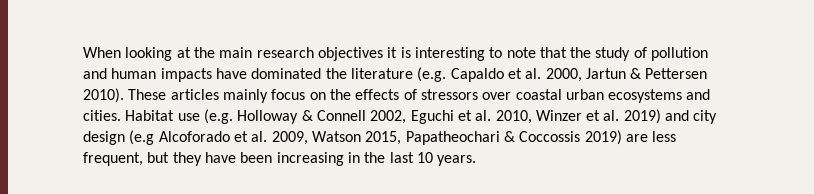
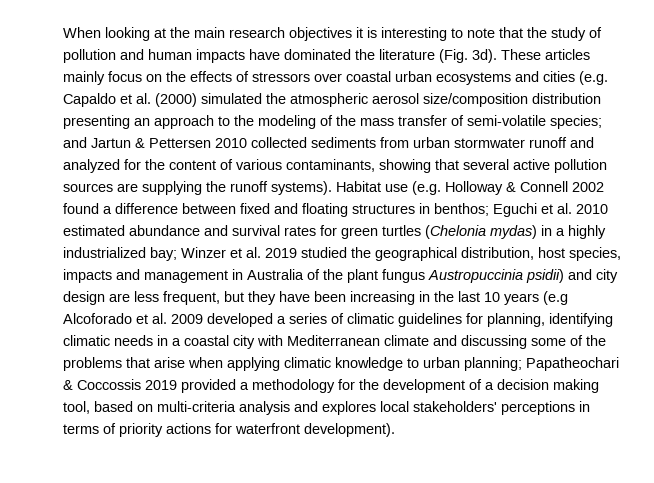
- When looking at the main research objectives it is interesting to note that the study of pollution and human impacts have dominated the literature (e.g. Capaldo et al. 2000, Jartun & Pettersen 2010).
+ When looking at the main research objectives it is interesting to note that the study of pollution and human impacts have dominated the literature (Fig. 3d).
- These articles mainly focus on the effects of stressors over coastal urban ecosystems and cities.
+ These articles mainly focus on the effects of stressors over coastal urban ecosystems and cities (e.g. Capaldo et al. (2000) simulated the atmospheric aerosol size/composition distribution presenting an approach to the modeling of the mass transfer of semi-volatile species; and Jartun & Pettersen 2010 collected sediments from urban stormwater runoff and analyzed for the content of various contaminants, showing that several active pollution sources are supplying the runoff systems).
- Habitat use (e.g. Holloway & Connell 2002, Eguchi et al. 2010, Winzer et al. 2019) and city design (e.g Alcoforado et al. 2009, Watson 2015, Papatheochari & Coccossis 2019) are less frequent, but they have been increasing in the last 10 years.
+ Habitat use (e.g. Holloway & Connell 2002 found a difference between fixed and floating structures in benthos; Eguchi et al. 2010 estimated abundance and survival rates for green turtles (Chelonia mydas) in a highly industrialized bay; Winzer et al. 2019 studied the geographical distribution, host species, impacts and management in Australia of the plant fungus Austropuccinia psidii) and city design are less frequent, but they have been increasing in the last 10 years (e.g Alcoforado et al. 2009 developed a series of climatic guidelines for planning, identifying climatic needs in a coastal city with Mediterranean climate and discussing some of the problems that arise when applying climatic knowledge to urban planning; Papatheochari & Coccossis 2019 provided a methodology for the development of a decision making tool, based on multi-criteria analysis and explores local stakeholders' perceptions in terms of priority actions for waterfront development).

